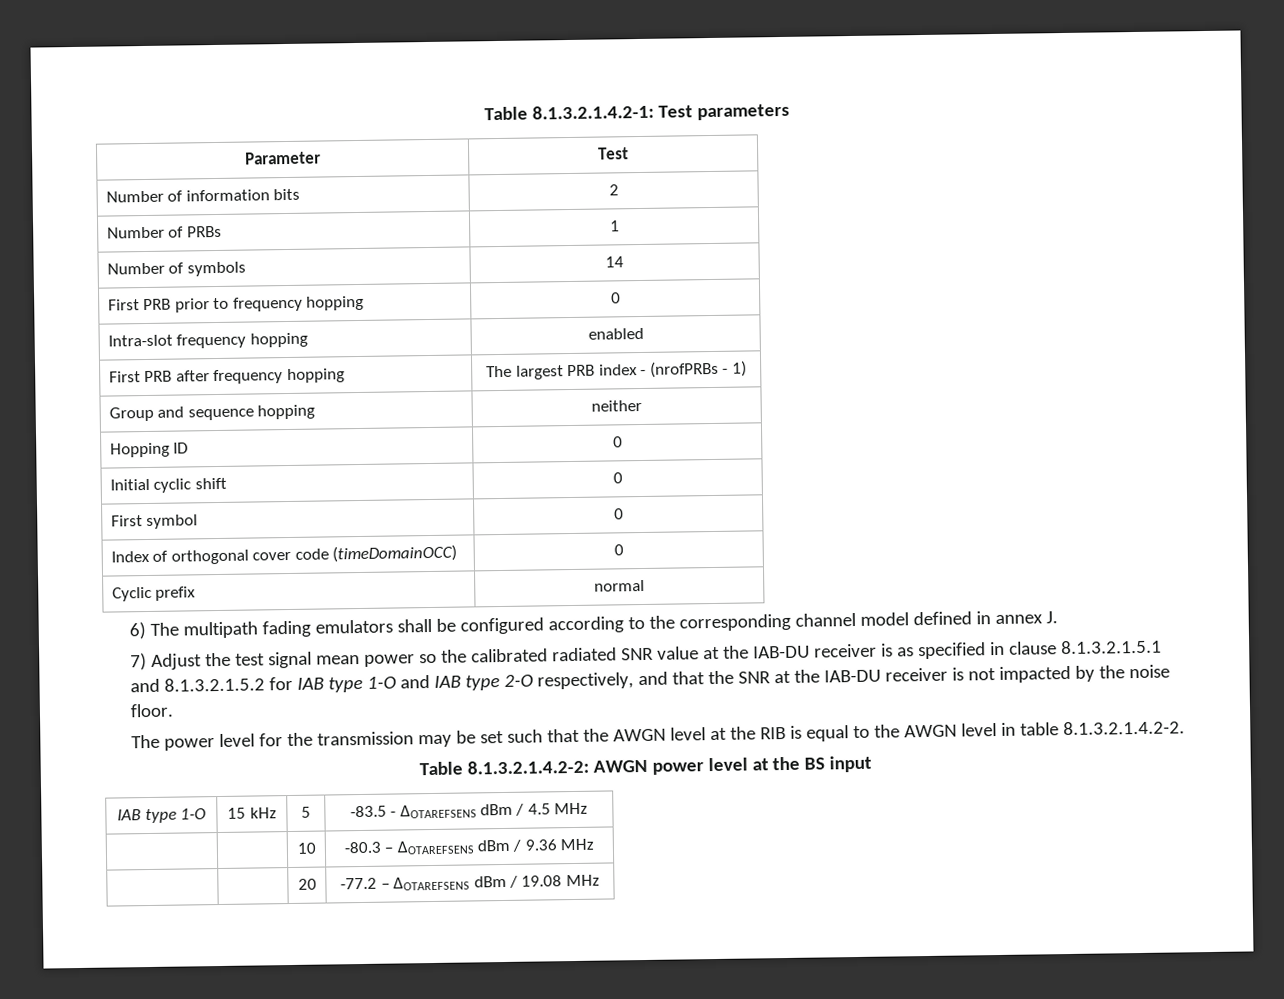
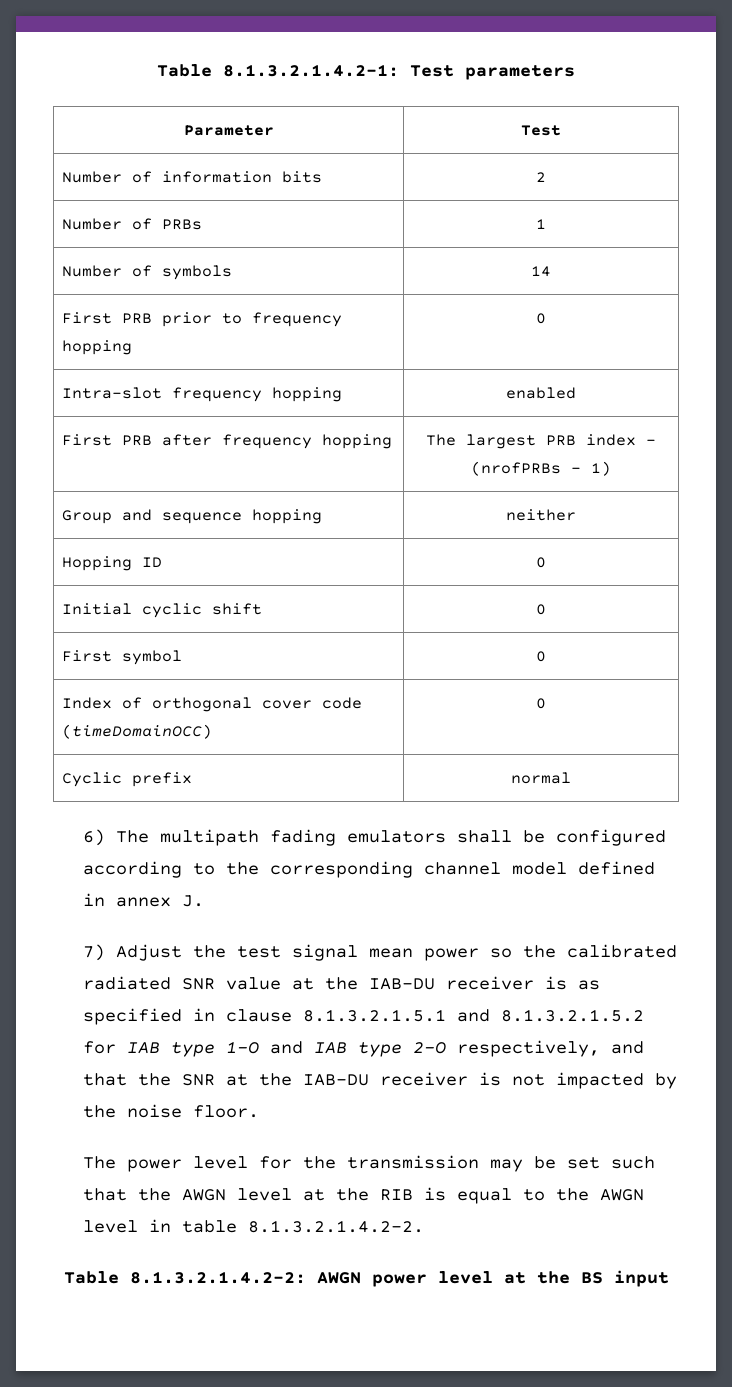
- IAB type 1-O | 15 kHz | 5 | -83.5 - ΔOTAREFSENS dBm / 4.5 MHz
- | | 10 | -80.3 – ΔOTAREFSENS dBm / 9.36 MHz
- | | 20 | -77.2 – ΔOTAREFSENS dBm / 19.08 MHz

